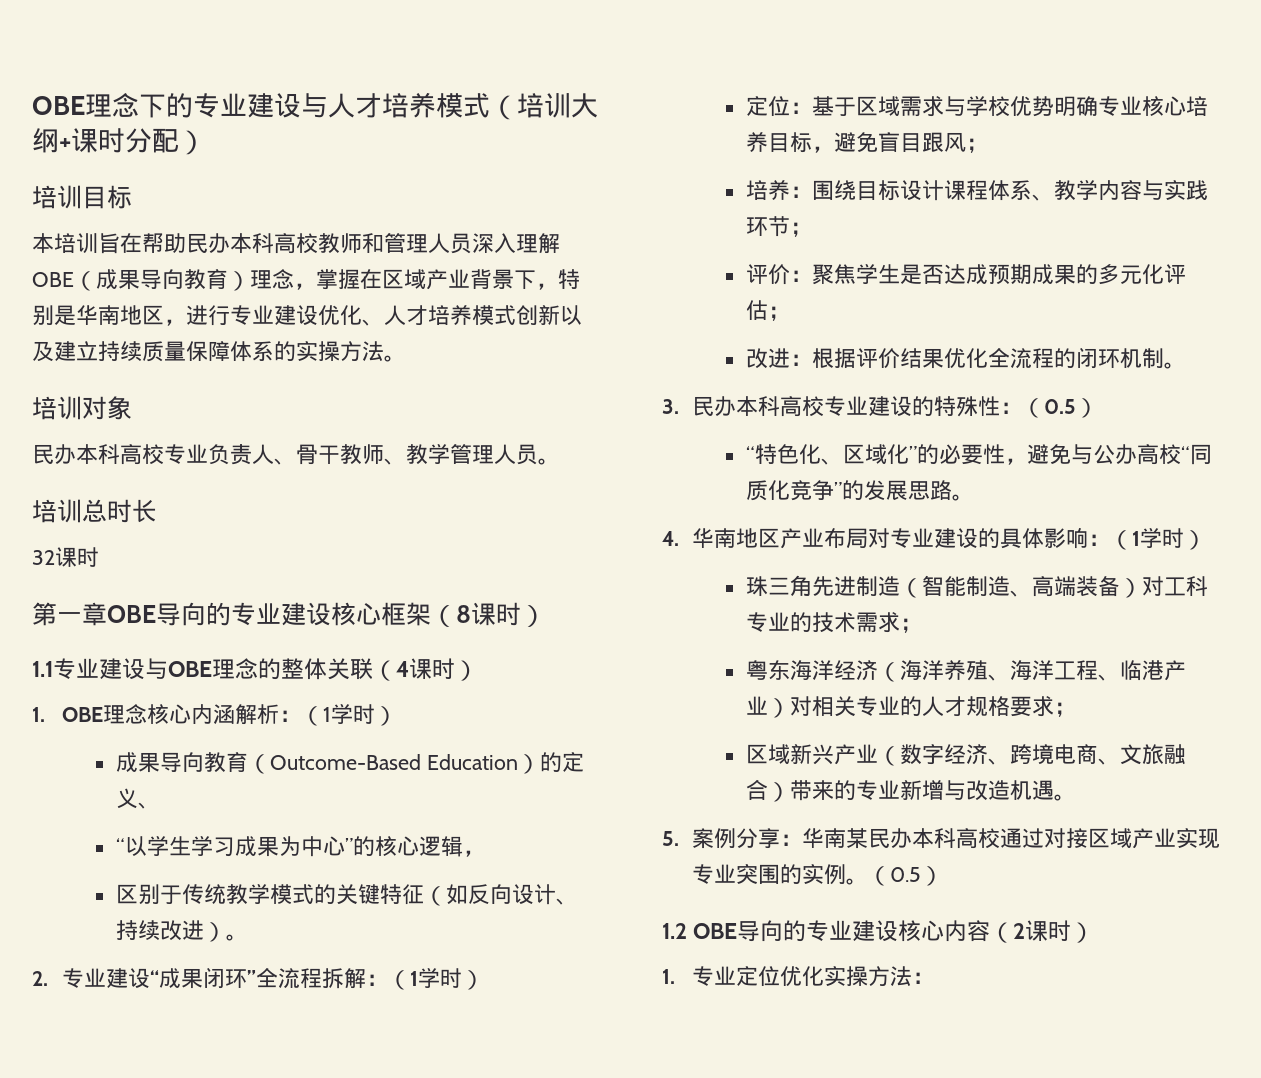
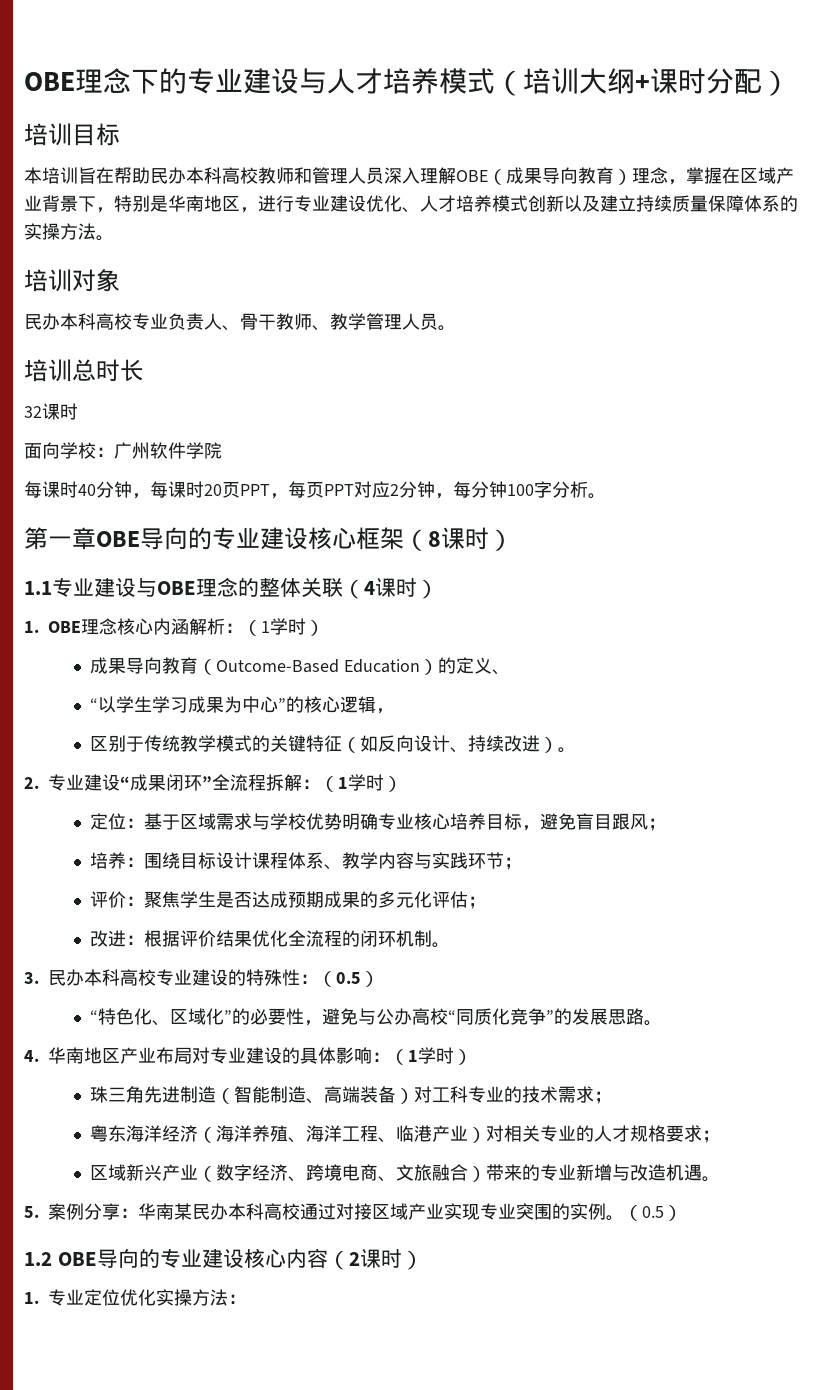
+ 面向学校：广州软件学院
+ 每课时40分钟，每课时20页PPT，每页PPT对应2分钟，每分钟100字分析。

